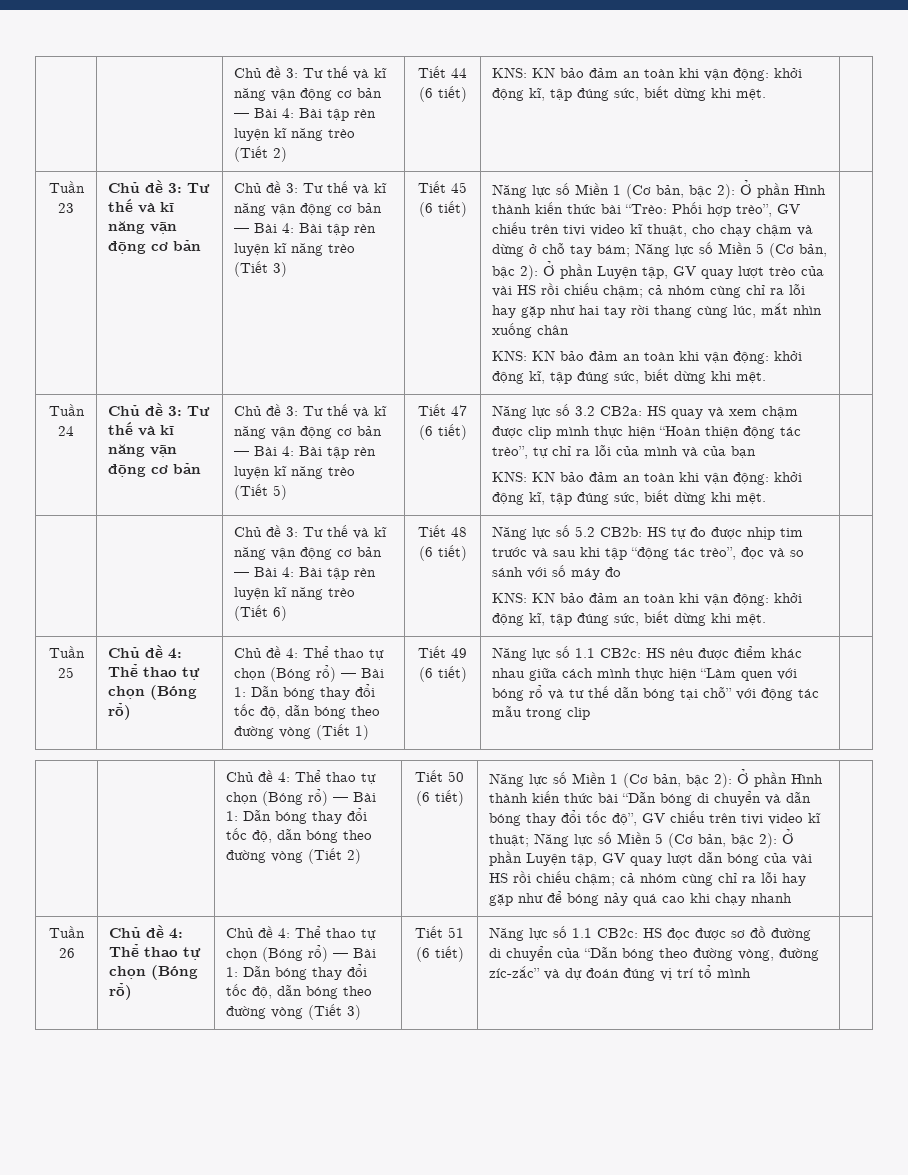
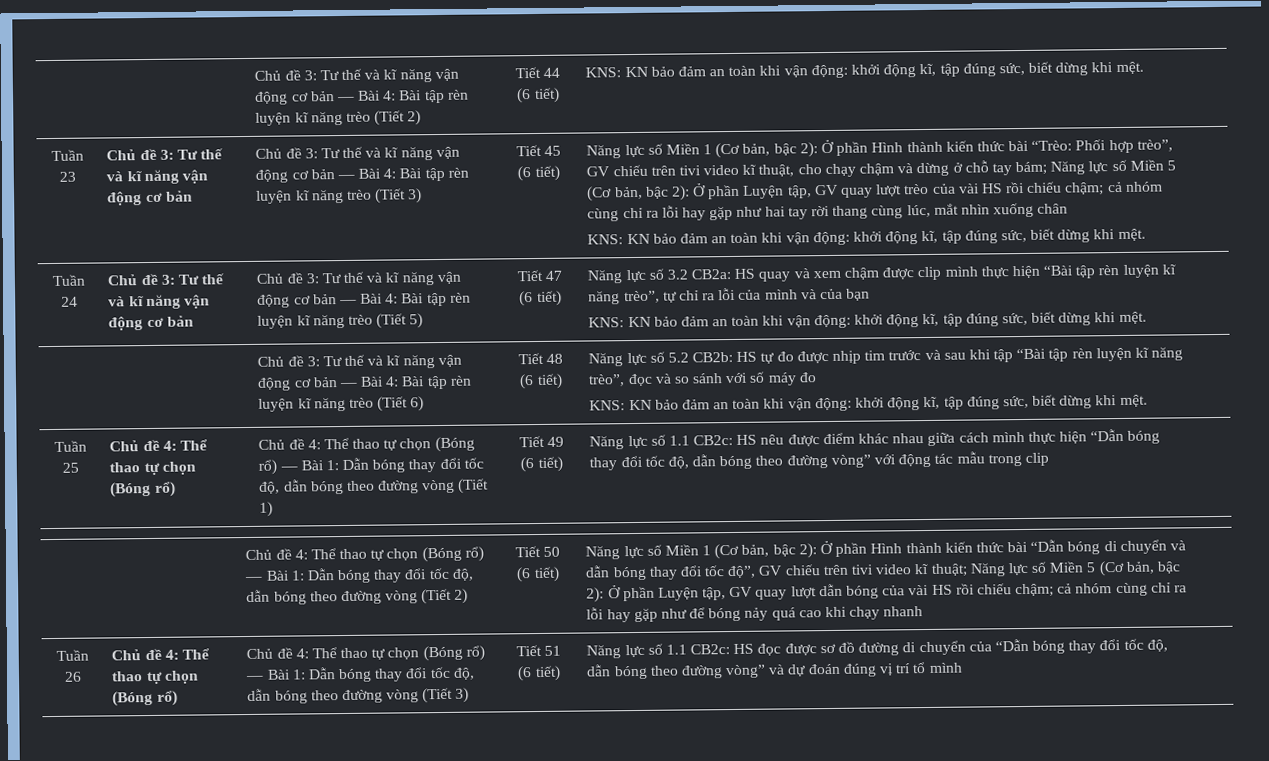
- Năng lực số 3.2 CB2a: HS quay và xem chậm được clip mình thực hiện “Hoàn thiện động tác trèo”, tự chỉ ra lỗi của mình và của bạn
+ Năng lực số 3.2 CB2a: HS quay và xem chậm được clip mình thực hiện “Bài tập rèn luyện kĩ năng trèo”, tự chỉ ra lỗi của mình và của bạn
- Năng lực số 5.2 CB2b: HS tự đo được nhịp tim trước và sau khi tập “động tác trèo”, đọc và so sánh với số máy đo
+ Năng lực số 5.2 CB2b: HS tự đo được nhịp tim trước và sau khi tập “Bài tập rèn luyện kĩ năng trèo”, đọc và so sánh với số máy đo
- Năng lực số 1.1 CB2c: HS nêu được điểm khác nhau giữa cách mình thực hiện “Làm quen với bóng rổ và tư thế dẫn bóng tại chỗ” với động tác mẫu trong clip
+ Năng lực số 1.1 CB2c: HS nêu được điểm khác nhau giữa cách mình thực hiện “Dẫn bóng thay đổi tốc độ, dẫn bóng theo đường vòng” với động tác mẫu trong clip
- Năng lực số 1.1 CB2c: HS đọc được sơ đồ đường di chuyển của “Dẫn bóng theo đường vòng, đường zíc-zắc” và dự đoán đúng vị trí tổ mình
+ Năng lực số 1.1 CB2c: HS đọc được sơ đồ đường di chuyển của “Dẫn bóng thay đổi tốc độ, dẫn bóng theo đường vòng” và dự đoán đúng vị trí tổ mình

